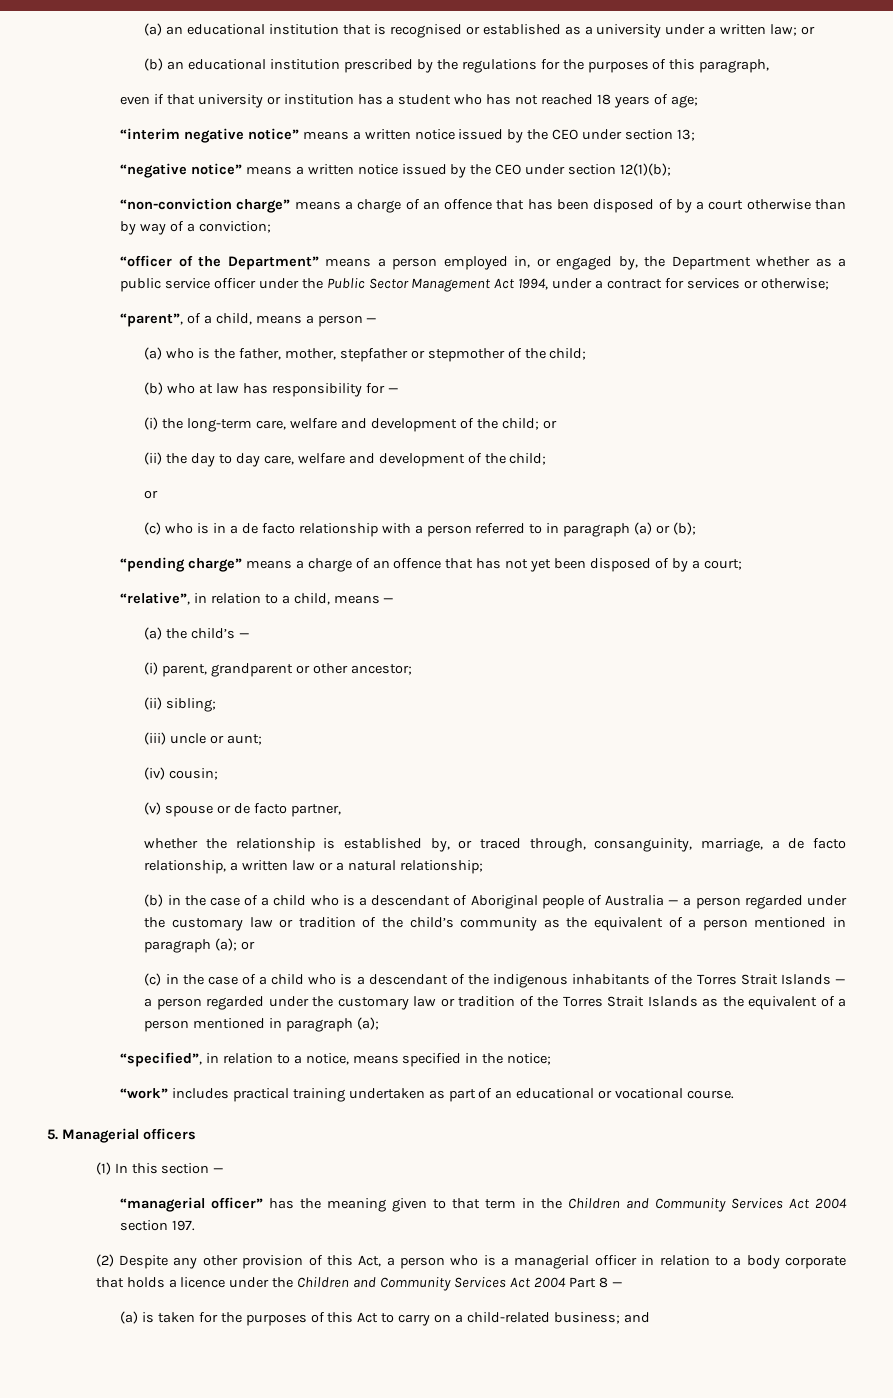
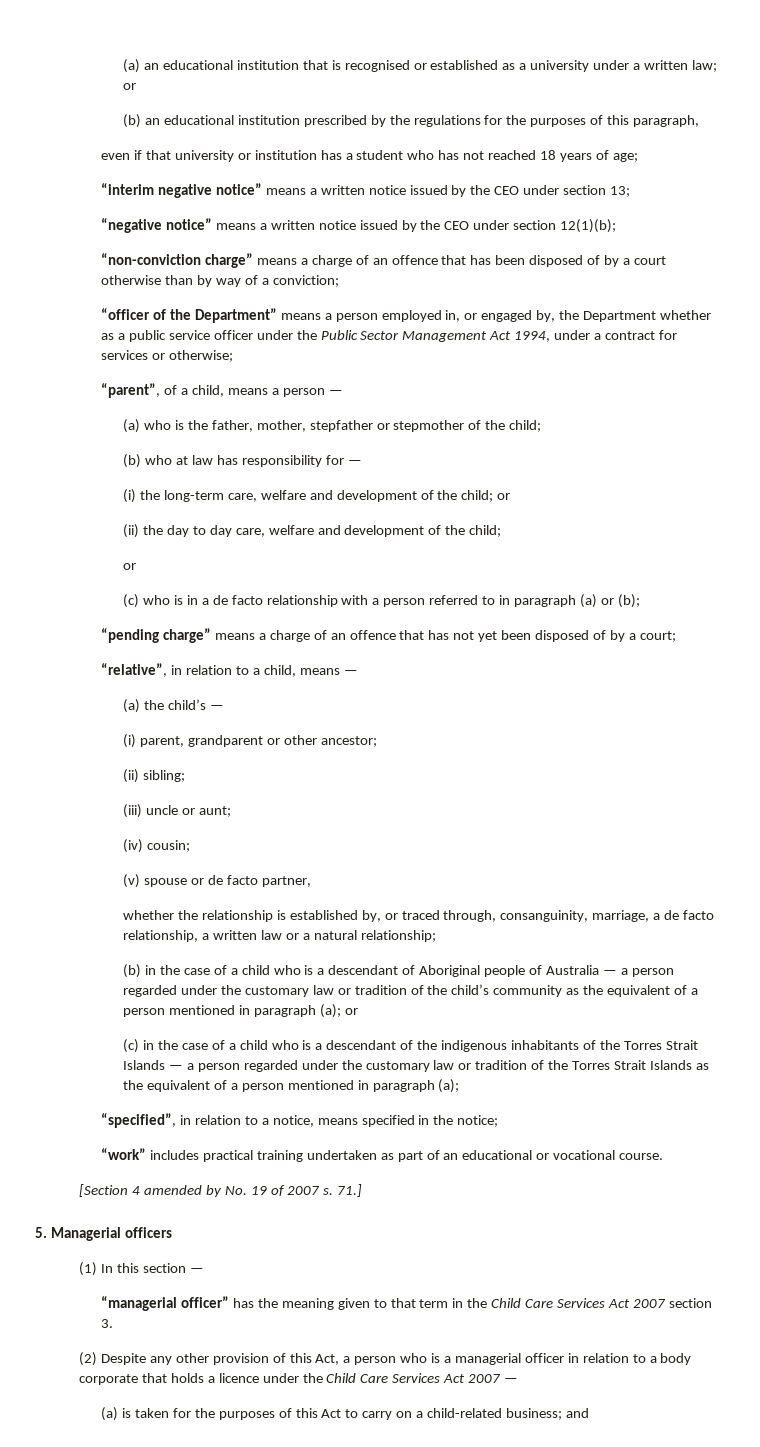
+ [Section 4 amended by No. 19 of 2007 s. 71.]
- “managerial officer” has the meaning given to that term in the Children and Community Services Act 2004 section 197.
+ “managerial officer” has the meaning given to that term in the Child Care Services Act 2007 section 3.
- (2) Despite any other provision of this Act, a person who is a managerial officer in relation to a body corporate that holds a licence under the Children and Community Services Act 2004 Part 8 —
+ (2) Despite any other provision of this Act, a person who is a managerial officer in relation to a body corporate that holds a licence under the Child Care Services Act 2007 —

